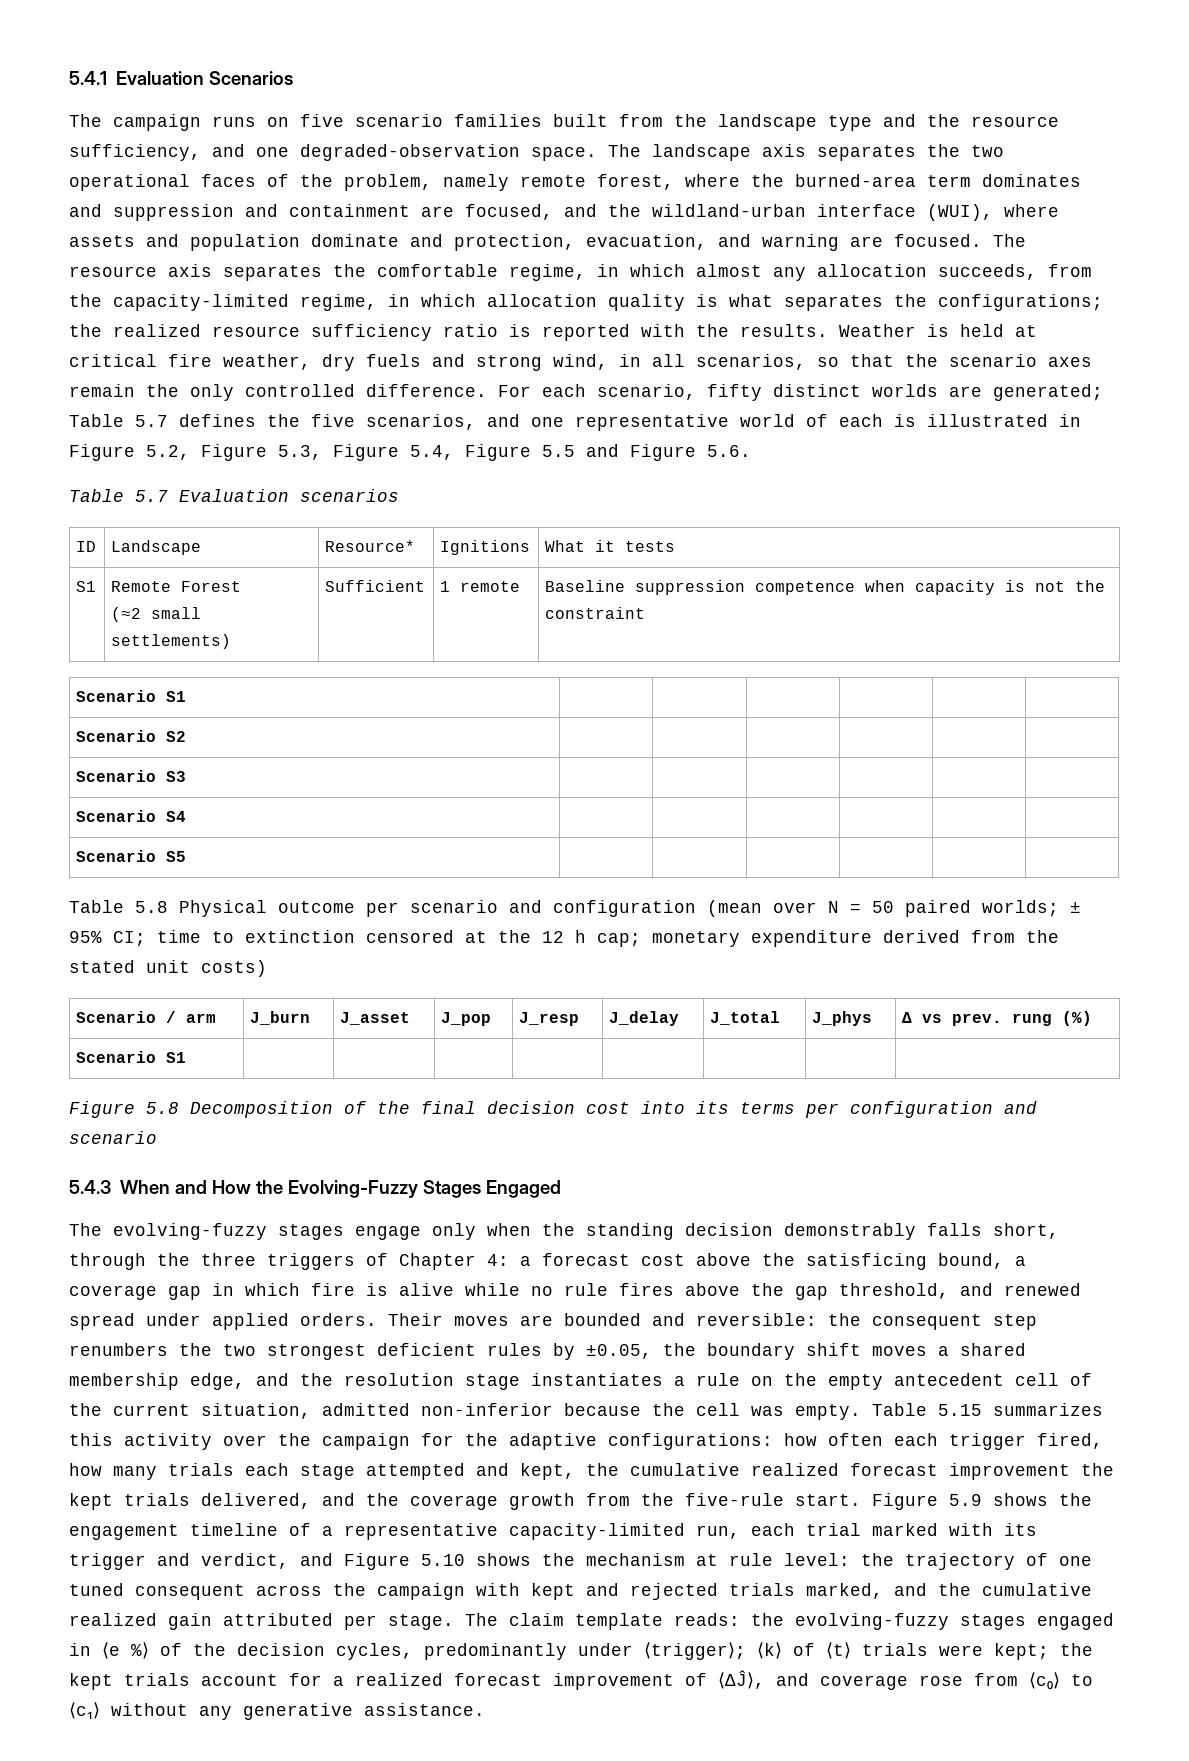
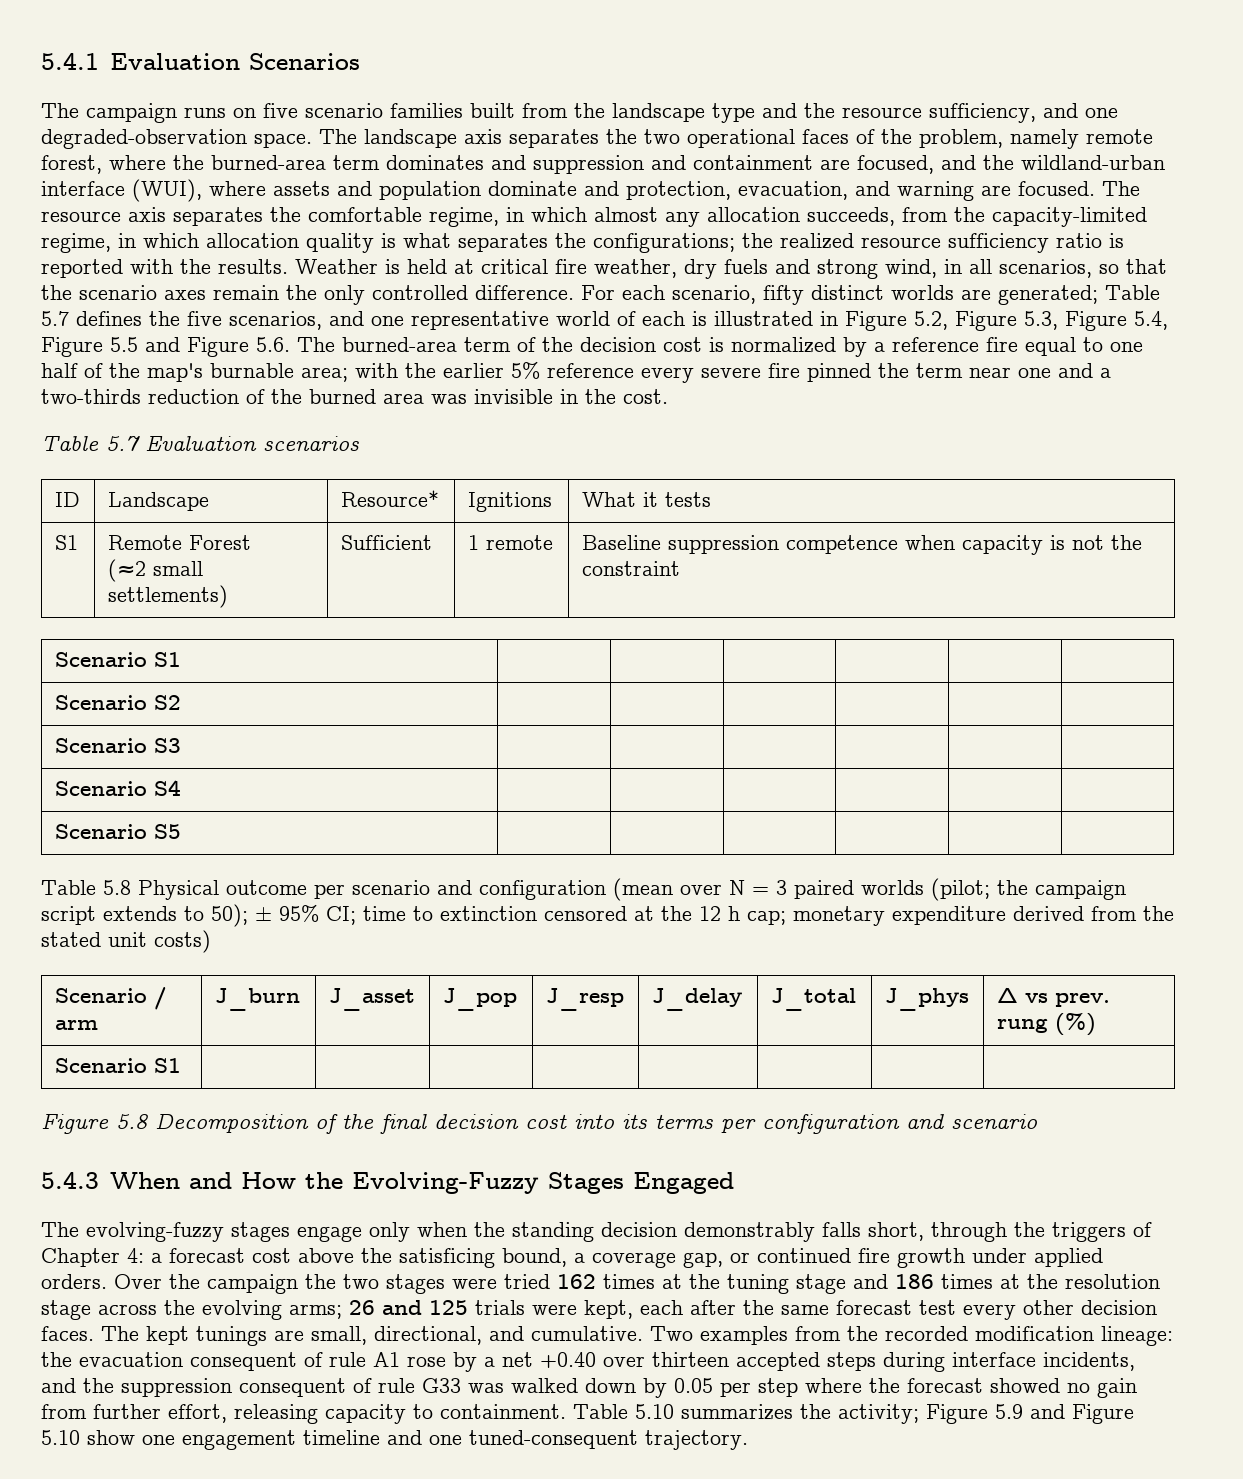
- For each scenario, fifty distinct worlds are generated; Table 5.7 defines the five scenarios, and one representative world of each is illustrated in Figure 5.2, Figure 5.3, Figure 5.4, Figure 5.5 and Figure 5.6.
+ For each scenario, fifty distinct worlds are generated; Table 5.7 defines the five scenarios, and one representative world of each is illustrated in Figure 5.2, Figure 5.3, Figure 5.4, Figure 5.5 and Figure 5.6. The burned-area term of the decision cost is normalized by a reference fire equal to one half of the map's burnable area; with the earlier 5% reference every severe fire pinned the term near one and a two-thirds reduction of the burned area was invisible in the cost.
- Table 5.8 Physical outcome per scenario and configuration (mean over N = 50 paired worlds; ± 95% CI; time to extinction censored at the 12 h cap; monetary expenditure derived from the stated unit costs)
+ Table 5.8 Physical outcome per scenario and configuration (mean over N = 3 paired worlds (pilot; the campaign script extends to 50); ± 95% CI; time to extinction censored at the 12 h cap; monetary expenditure derived from the stated unit costs)
- The evolving-fuzzy stages engage only when the standing decision demonstrably falls short, through the three triggers of Chapter 4: a forecast cost above the satisficing bound, a coverage gap in which fire is alive while no rule fires above the gap threshold, and renewed spread under applied orders. Their moves are bounded and reversible: the consequent step renumbers the two strongest deficient rules by ±0.05, the boundary shift moves a shared membership edge, and the resolution stage instantiates a rule on the empty antecedent cell of the current situation, admitted non-inferior because the cell was empty. Table 5.15 summarizes this activity over the campaign for the adaptive configurations: how often each trigger fired, how many trials each stage attempted and kept, the cumulative realized forecast improvement the kept trials delivered, and the coverage growth from the five-rule start. Figure 5.9 shows the engagement timeline of a representative capacity-limited run, each trial marked with its trigger and verdict, and Figure 5.10 shows the mechanism at rule level: the trajectory of one tuned consequent across the campaign with kept and rejected trials marked, and the cumulative realized gain attributed per stage. The claim template reads: the evolving-fuzzy stages engaged in ⟨e %⟩ of the decision cycles, predominantly under ⟨trigger⟩; ⟨k⟩ of ⟨t⟩ trials were kept; the kept trials account for a realized forecast improvement of ⟨ΔĴ⟩, and coverage rose from ⟨c₀⟩ to ⟨c₁⟩ without any generative assistance.
+ The evolving-fuzzy stages engage only when the standing decision demonstrably falls short, through the triggers of Chapter 4: a forecast cost above the satisficing bound, a coverage gap, or continued fire growth under applied orders. Over the campaign the two stages were tried 162 times at the tuning stage and 186 times at the resolution stage across the evolving arms; 26 and 125 trials were kept, each after the same forecast test every other decision faces. The kept tunings are small, directional, and cumulative. Two examples from the recorded modification lineage: the evacuation consequent of rule A1 rose by a net +0.40 over thirteen accepted steps during interface incidents, and the suppression consequent of rule G33 was walked down by 0.05 per step where the forecast showed no gain from further effort, releasing capacity to containment. Table 5.10 summarizes the activity; Figure 5.9 and Figure 5.10 show one engagement timeline and one tuned-consequent trajectory.

